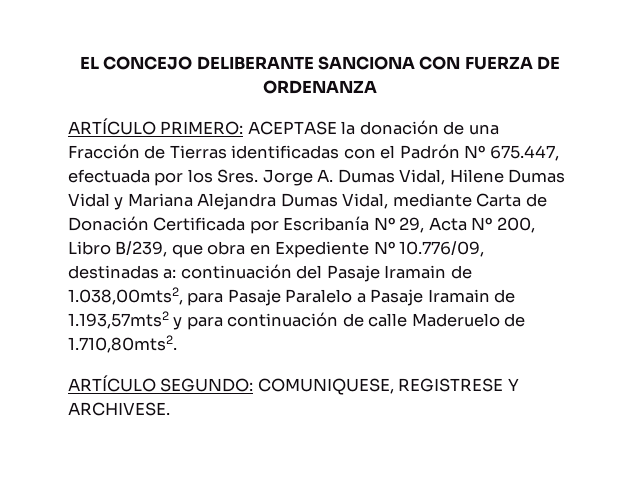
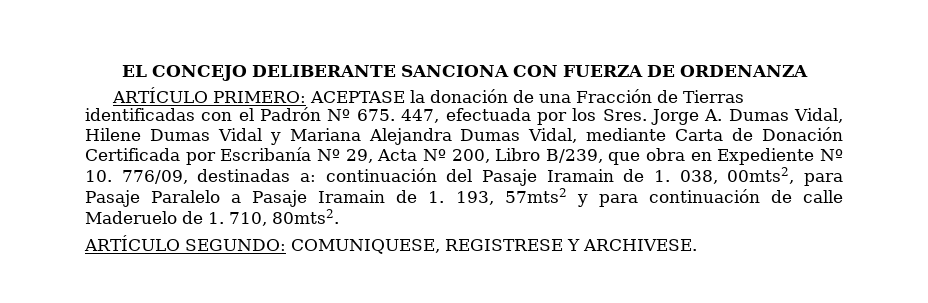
- ARTÍCULO PRIMERO: ACEPTASE la donación de una Fracción de Tierras identificadas con el Padrón Nº 675.447, efectuada por los Sres.
+ ARTÍCULO PRIMERO: ACEPTASE la donación de una Fracción de Tierras identificadas con el Padrón Nº 675. 447, efectuada por los Sres.
- Jorge A. Dumas Vidal, Hilene Dumas Vidal y Mariana Alejandra Dumas Vidal, mediante Carta de Donación Certificada por Escribanía Nº 29, Acta Nº 200, Libro B/239, que obra en Expediente Nº 10.776/09, destinadas a: continuación del Pasaje Iramain de 1.038,00mts2, para Pasaje Paralelo a Pasaje Iramain de 1.193,57mts2 y para continuación de calle Maderuelo de 1.710,80mts2.
+ Jorge A. Dumas Vidal, Hilene Dumas Vidal y Mariana Alejandra Dumas Vidal, mediante Carta de Donación Certificada por Escribanía Nº 29, Acta Nº 200, Libro B/239, que obra en Expediente Nº 10. 776/09, destinadas a: continuación del Pasaje Iramain de 1. 038, 00mts2, para Pasaje Paralelo a Pasaje Iramain de 1. 193, 57mts2 y para continuación de calle Maderuelo de 1. 710, 80mts2.

